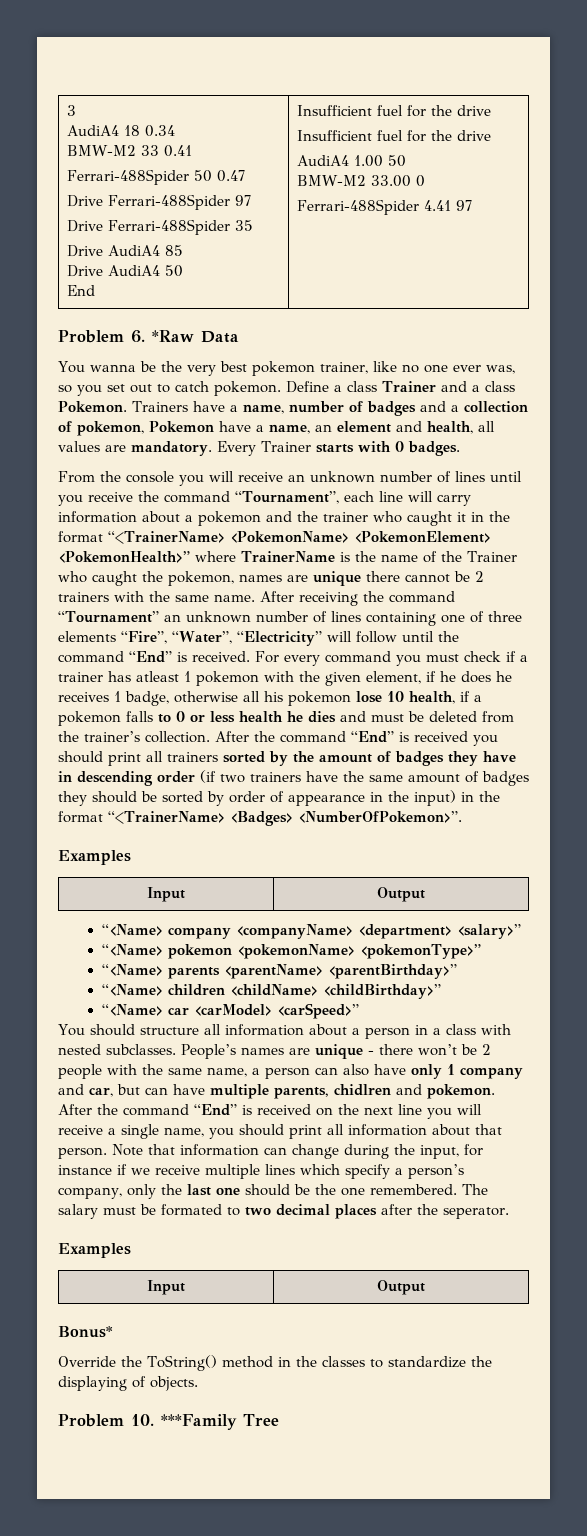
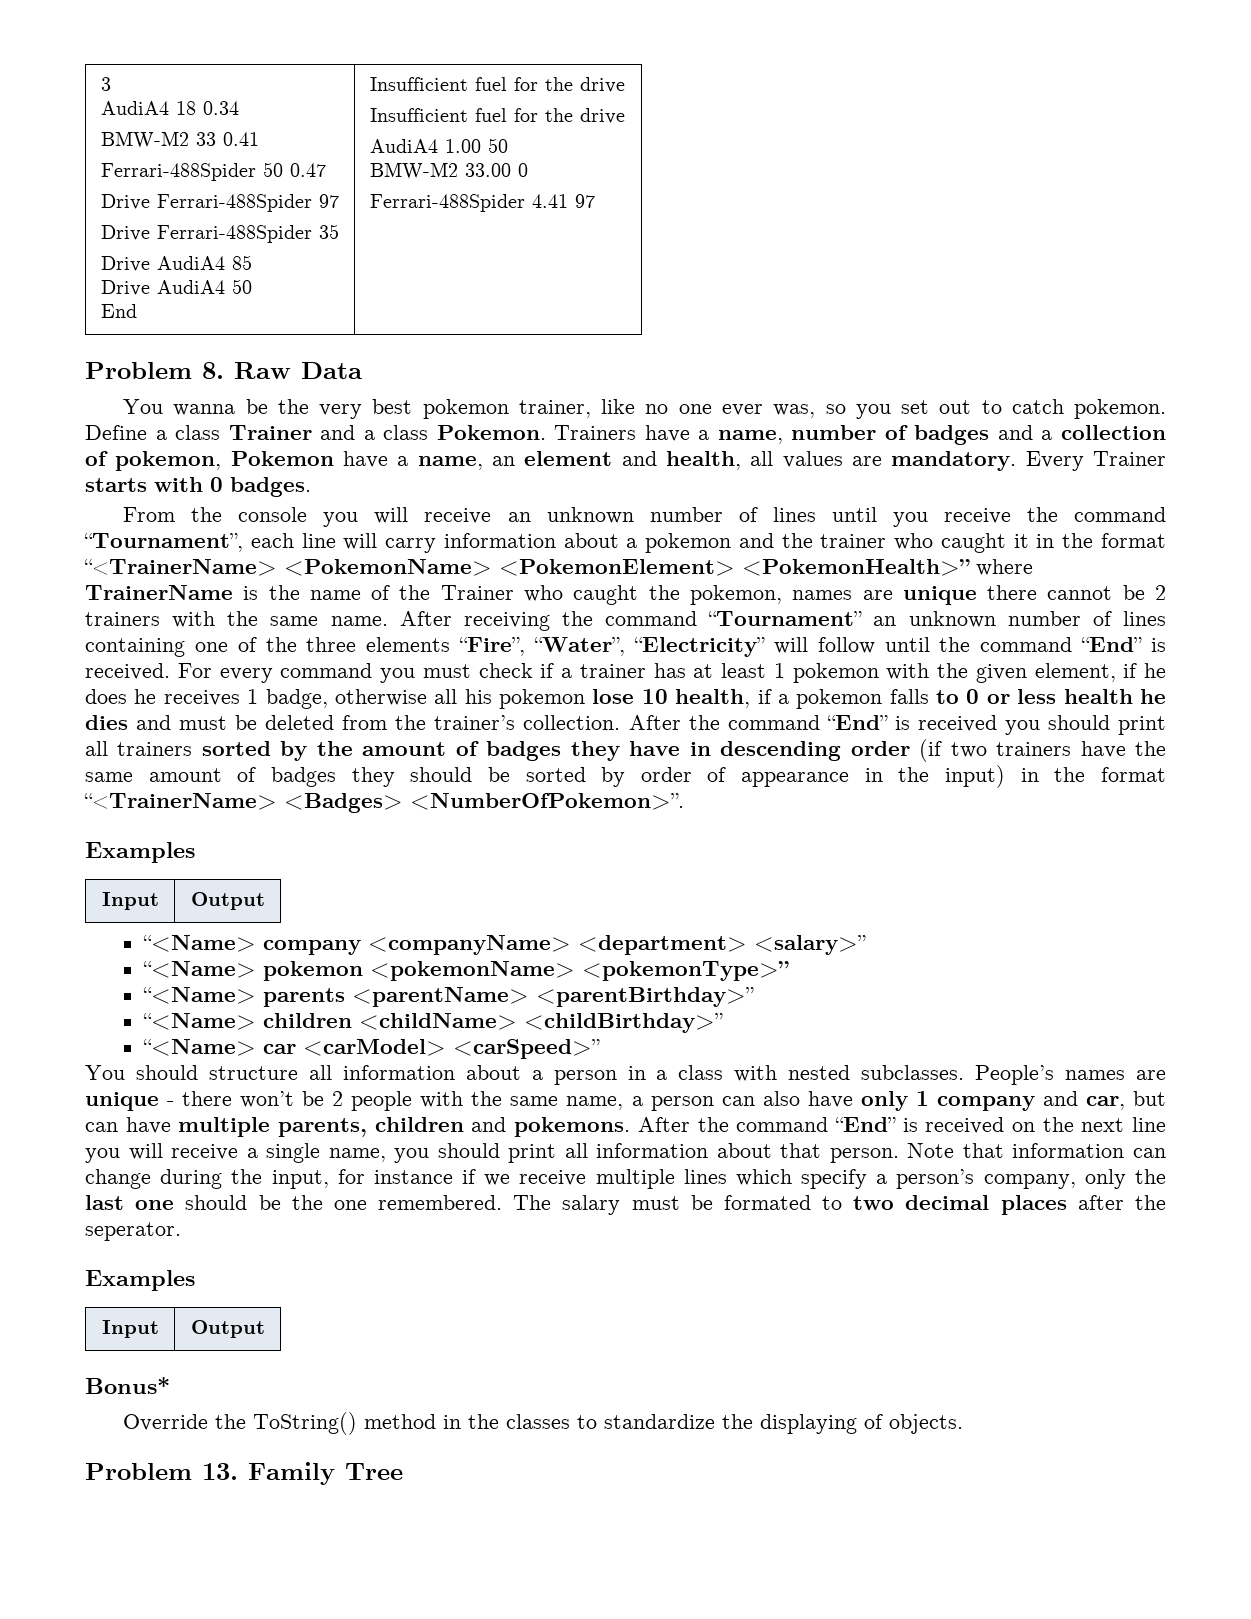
- Problem 6. *Raw Data
+ Problem 8. Raw Data
- After receiving the command “Tournament” an unknown number of lines containing one of three elements “Fire”, “Water”, “Electricity” will follow until the command “End” is received.
+ After receiving the command “Tournament” an unknown number of lines containing one of the three elements “Fire”, “Water”, “Electricity” will follow until the command “End” is received.
- For every command you must check if a trainer has atleast 1 pokemon with the given element, if he does he receives 1 badge, otherwise all his pokemon lose 10 health, if a pokemon falls to 0 or less health he dies and must be deleted from the trainer’s collection.
+ For every command you must check if a trainer has at least 1 pokemon with the given element, if he does he receives 1 badge, otherwise all his pokemon lose 10 health, if a pokemon falls to 0 or less health he dies and must be deleted from the trainer’s collection.
- People’s names are unique - there won’t be 2 people with the same name, a person can also have only 1 company and car, but can have multiple parents, chidlren and pokemon.
+ People’s names are unique - there won’t be 2 people with the same name, a person can also have only 1 company and car, but can have multiple parents, children and pokemons.
- Problem 10. ***Family Tree
+ Problem 13. Family Tree

